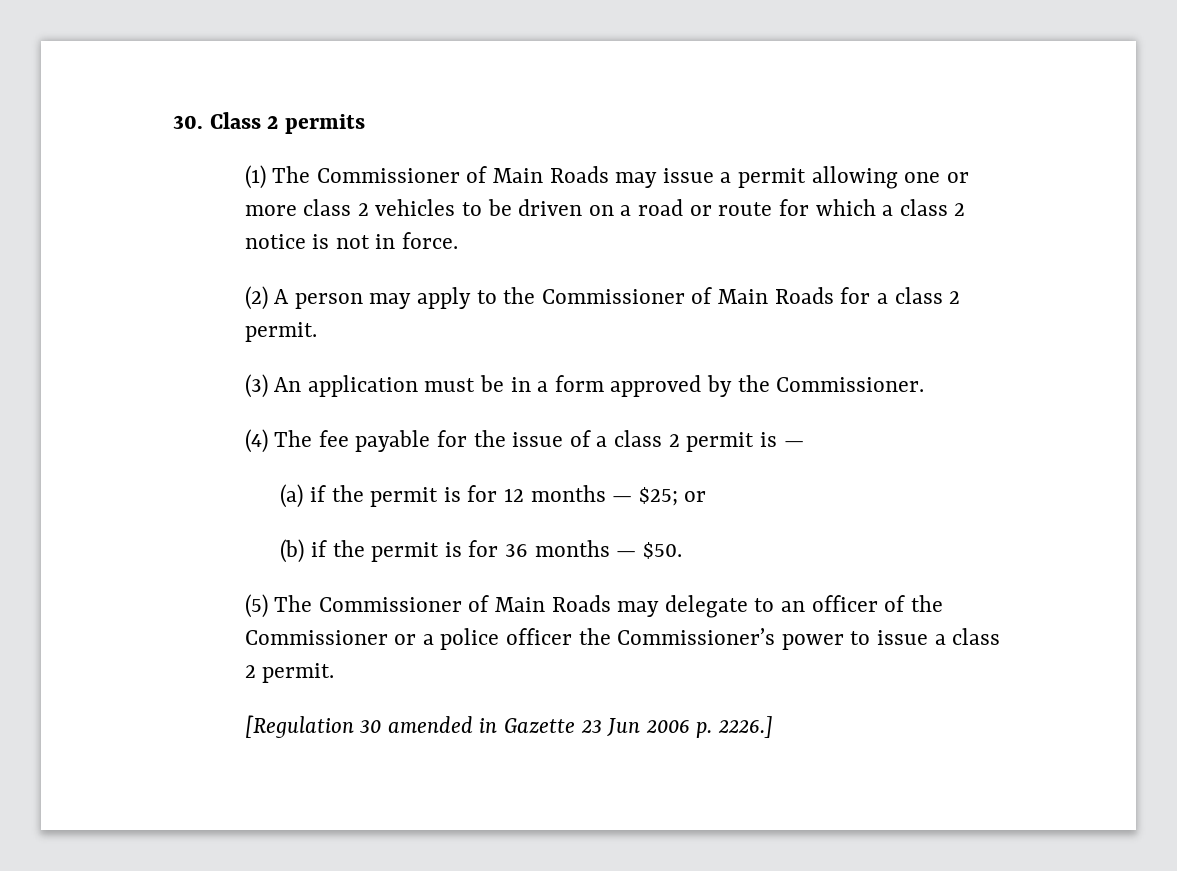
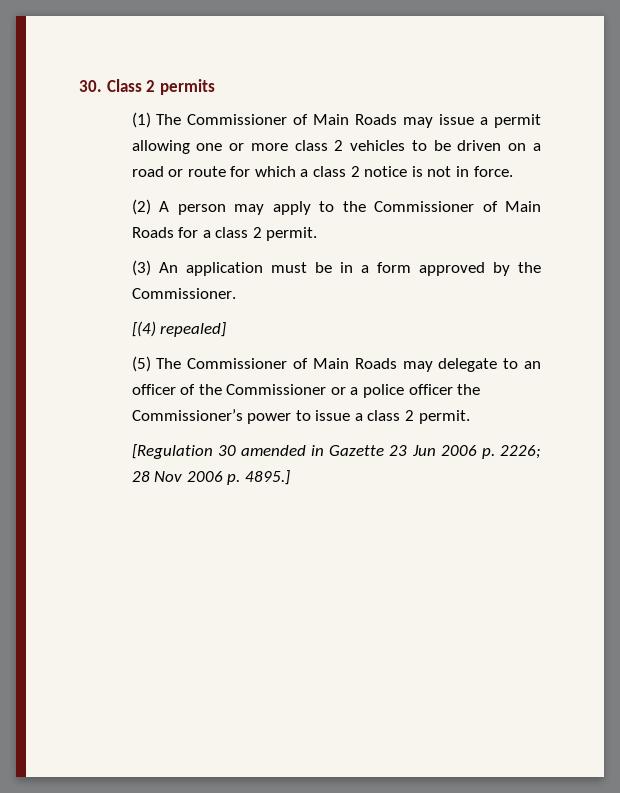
- (4) The fee payable for the issue of a class 2 permit is —
- (a) if the permit is for 12 months — $25; or
- (b) if the permit is for 36 months — $50.
+ [(4) repealed]
- [Regulation 30 amended in Gazette 23 Jun 2006 p. 2226.]
+ [Regulation 30 amended in Gazette 23 Jun 2006 p. 2226; 28 Nov 2006 p. 4895.]

